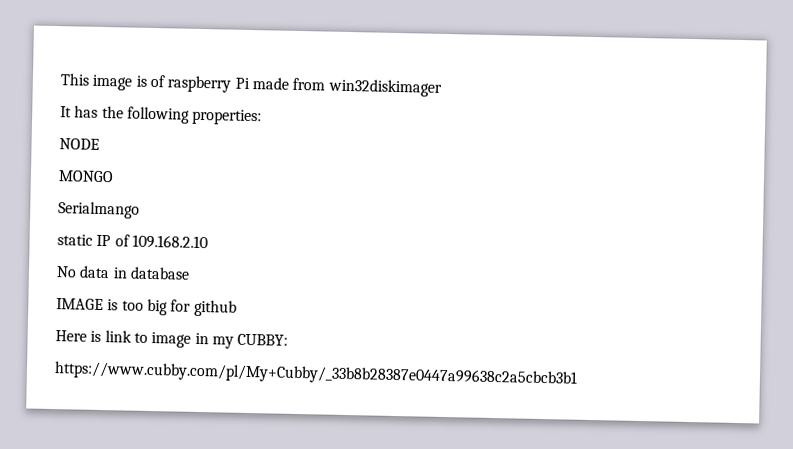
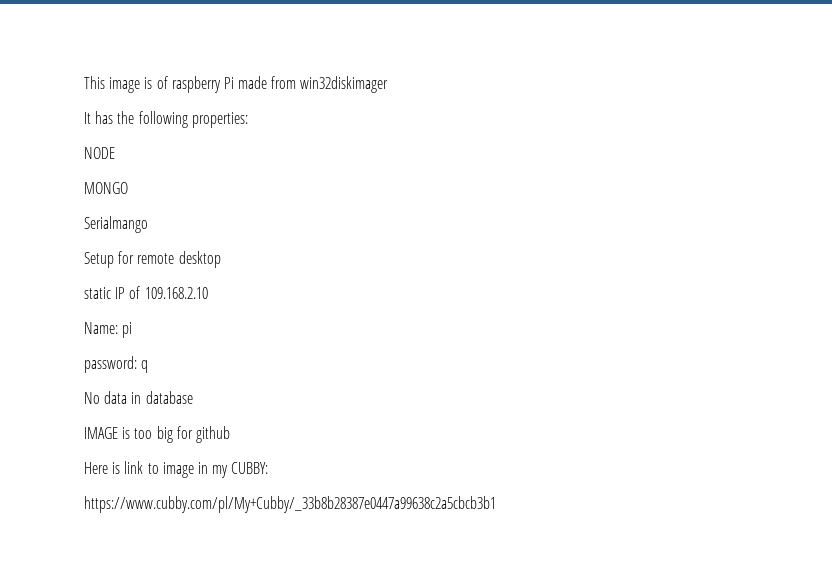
+ Setup for remote desktop
+ Name: pi
+ password: q

